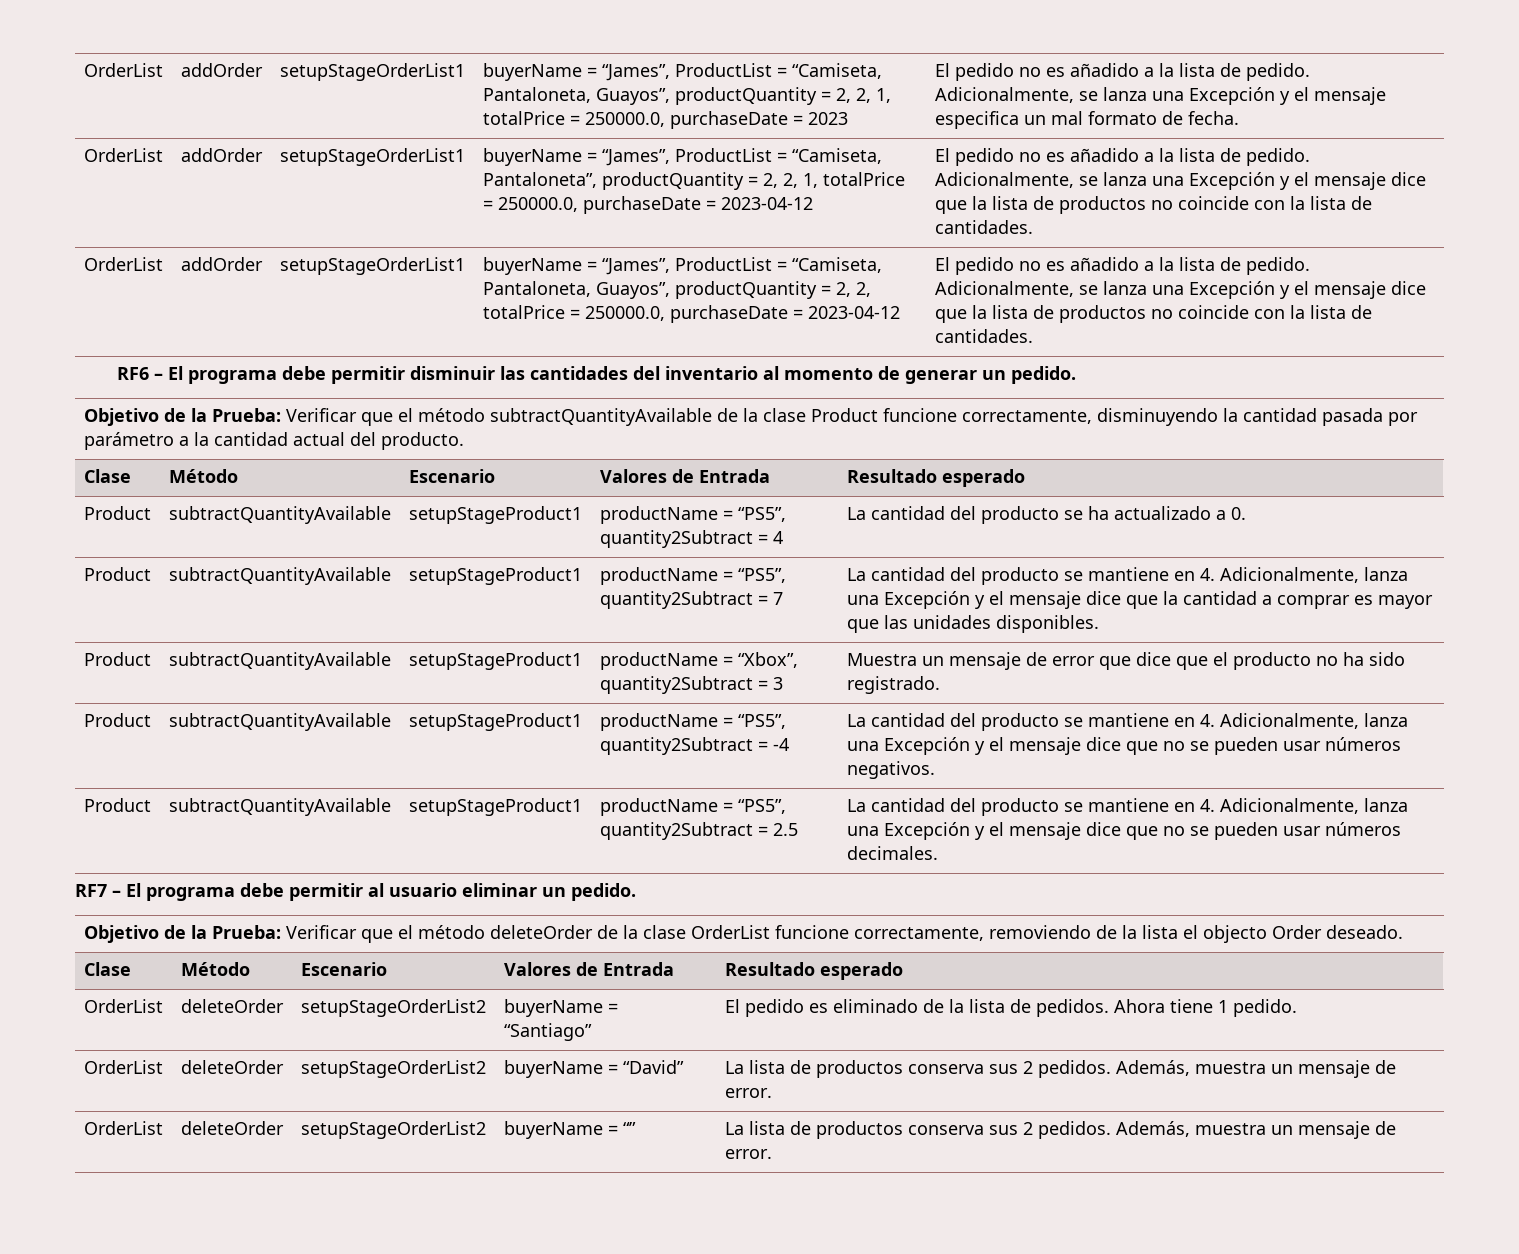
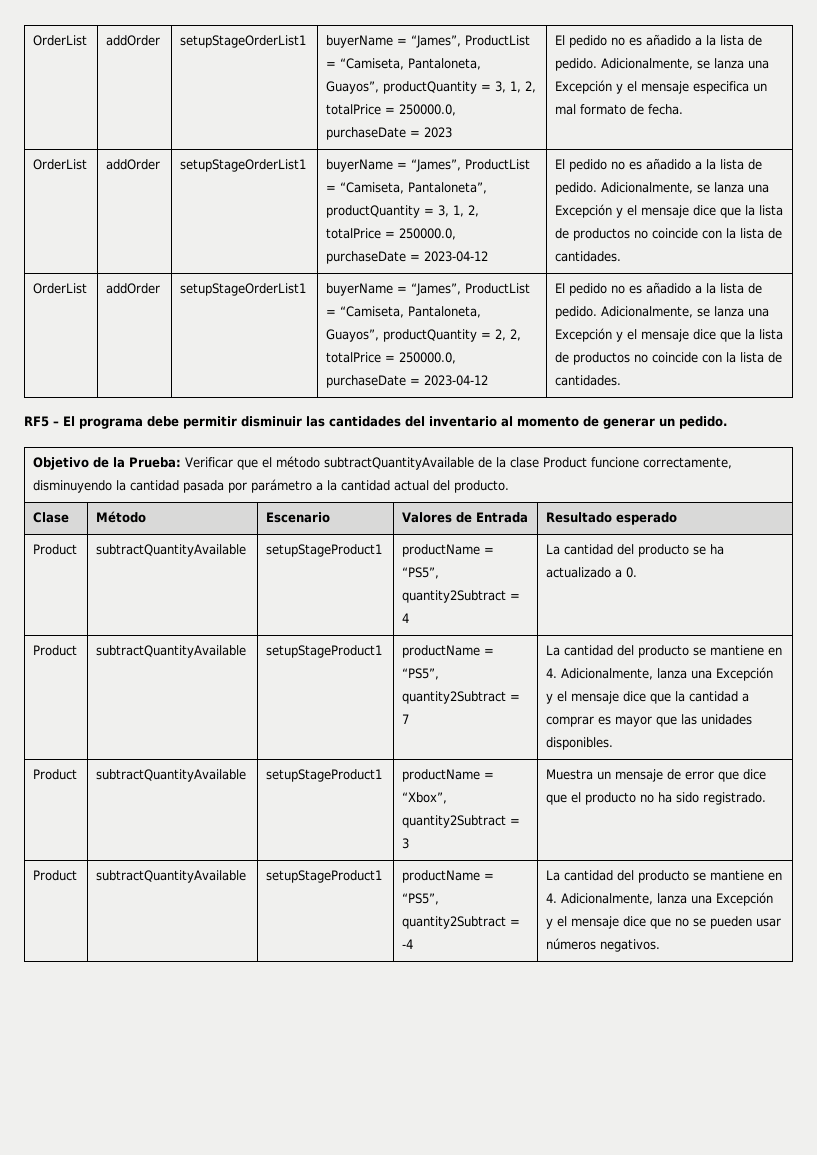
- buyerName = “James”, ProductList = “Camiseta, Pantaloneta, Guayos”, productQuantity = 2, 2, 1, totalPrice = 250000.0, purchaseDate = 2023
+ buyerName = “James”, ProductList = “Camiseta, Pantaloneta, Guayos”, productQuantity = 3, 1, 2, totalPrice = 250000.0, purchaseDate = 2023
- buyerName = “James”, ProductList = “Camiseta, Pantaloneta”, productQuantity = 2, 2, 1, totalPrice = 250000.0, purchaseDate = 2023-04-12
+ buyerName = “James”, ProductList = “Camiseta, Pantaloneta”, productQuantity = 3, 1, 2, totalPrice = 250000.0, purchaseDate = 2023-04-12
- RF6 – El programa debe permitir disminuir las cantidades del inventario al momento de generar un pedido.
+ RF5 – El programa debe permitir disminuir las cantidades del inventario al momento de generar un pedido.
- Product | subtractQuantityAvailable | setupStageProduct1 | productName = “PS5”, quantity2Subtract = 2.5 | La cantidad del producto se mantiene en 4. Adicionalmente, lanza una Excepción y el mensaje dice que no se pueden usar números decimales.
- RF7 – El programa debe permitir al usuario eliminar un pedido.
- Objetivo de la Prueba: Verificar que el método deleteOrder de la clase OrderList funcione correctamente, removiendo de la lista el objecto Order deseado.
- Clase | Método | Escenario | Valores de Entrada | Resultado esperado
- OrderList | deleteOrder | setupStageOrderList2 | buyerName = “Santiago” | El pedido es eliminado de la lista de pedidos. Ahora tiene 1 pedido.
- OrderList | deleteOrder | setupStageOrderList2 | buyerName = “David” | La lista de productos conserva sus 2 pedidos. Además, muestra un mensaje de error.
- OrderList | deleteOrder | setupStageOrderList2 | buyerName = “” | La lista de productos conserva sus 2 pedidos. Además, muestra un mensaje de error.

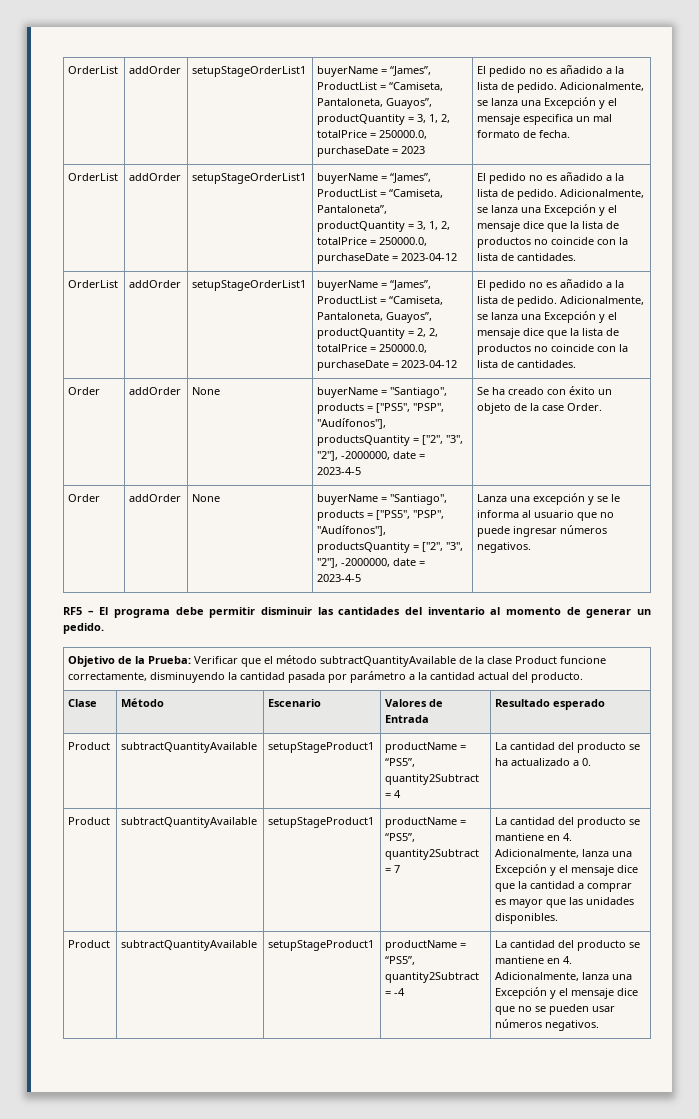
+ Order | addOrder | None | buyerName = "Santiago", products = ["PS5", "PSP", "Audífonos"], productsQuantity = ["2", "3", "2"], -2000000, date = 2023-4-5 | Se ha creado con éxito un objeto de la case Order.
+ Order | addOrder | None | buyerName = "Santiago", products = ["PS5", "PSP", "Audífonos"], productsQuantity = ["2", "3", "2"], -2000000, date = 2023-4-5 | Lanza una excepción y se le informa al usuario que no puede ingresar números negativos.
- Product | subtractQuantityAvailable | setupStageProduct1 | productName = “Xbox”, quantity2Subtract = 3 | Muestra un mensaje de error que dice que el producto no ha sido registrado.

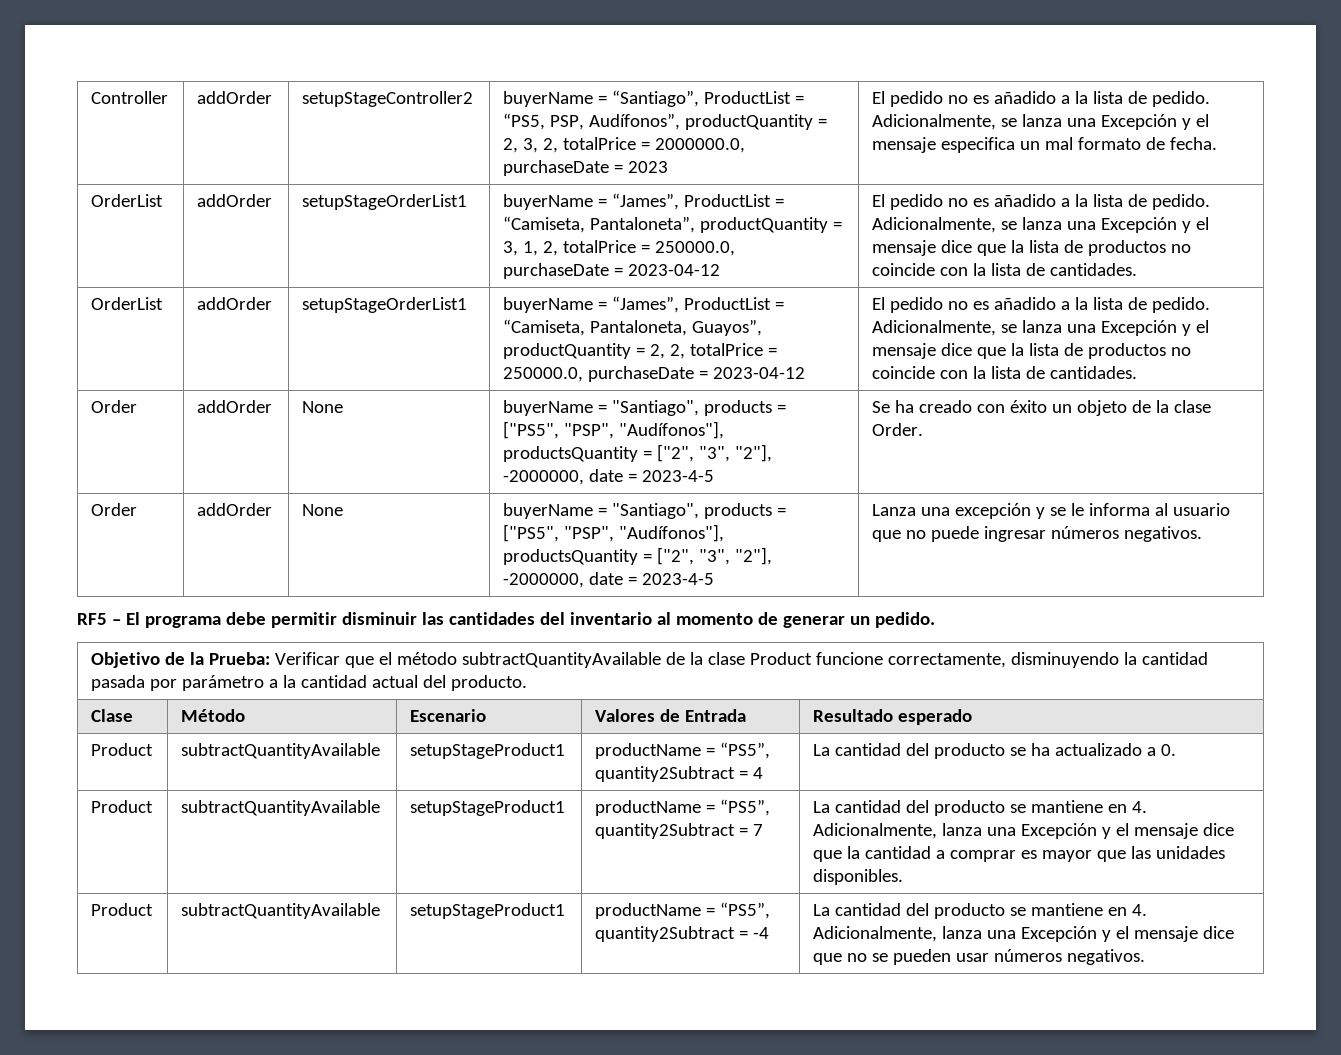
- OrderList | addOrder | setupStageOrderList1 | buyerName = “James”, ProductList = “Camiseta, Pantaloneta, Guayos”, productQuantity = 3, 1, 2, totalPrice = 250000.0, purchaseDate = 2023
+ Controller | addOrder | setupStageController2 | buyerName = “Santiago”, ProductList = “PS5, PSP, Audífonos”, productQuantity = 2, 3, 2, totalPrice = 2000000.0, purchaseDate = 2023
- Order | addOrder | None | buyerName = "Santiago", products = ["PS5", "PSP", "Audífonos"], productsQuantity = ["2", "3", "2"], -2000000, date = 2023-4-5 | Se ha creado con éxito un objeto de la case Order.
+ Order | addOrder | None | buyerName = "Santiago", products = ["PS5", "PSP", "Audífonos"], productsQuantity = ["2", "3", "2"], -2000000, date = 2023-4-5 | Se ha creado con éxito un objeto de la clase Order.

